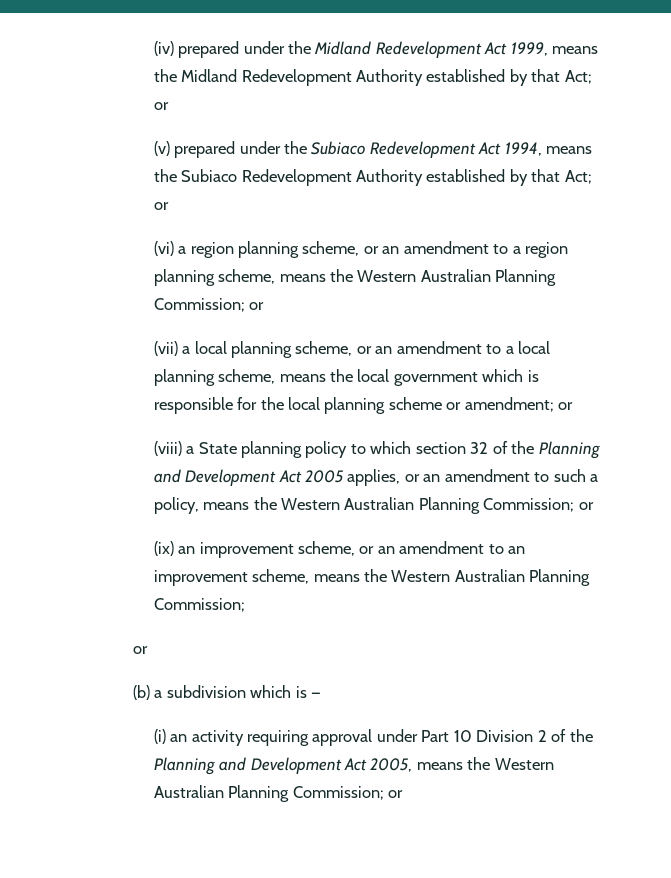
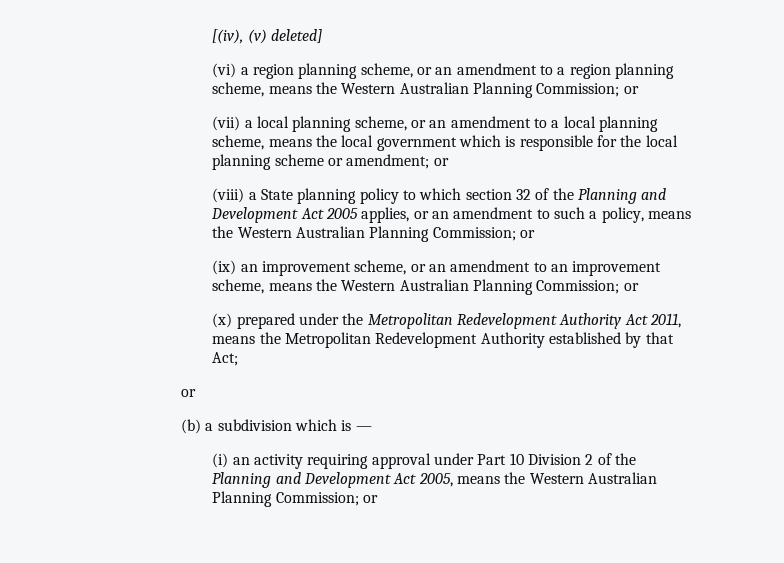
- (iv) prepared under the Midland Redevelopment Act 1999, means the Midland Redevelopment Authority established by that Act; or
- (v) prepared under the Subiaco Redevelopment Act 1994, means the Subiaco Redevelopment Authority established by that Act; or
+ [(iv), (v) deleted]
- (ix) an improvement scheme, or an amendment to an improvement scheme, means the Western Australian Planning Commission;
+ (ix) an improvement scheme, or an amendment to an improvement scheme, means the Western Australian Planning Commission; or
+ (x) prepared under the Metropolitan Redevelopment Authority Act 2011, means the Metropolitan Redevelopment Authority established by that Act;

